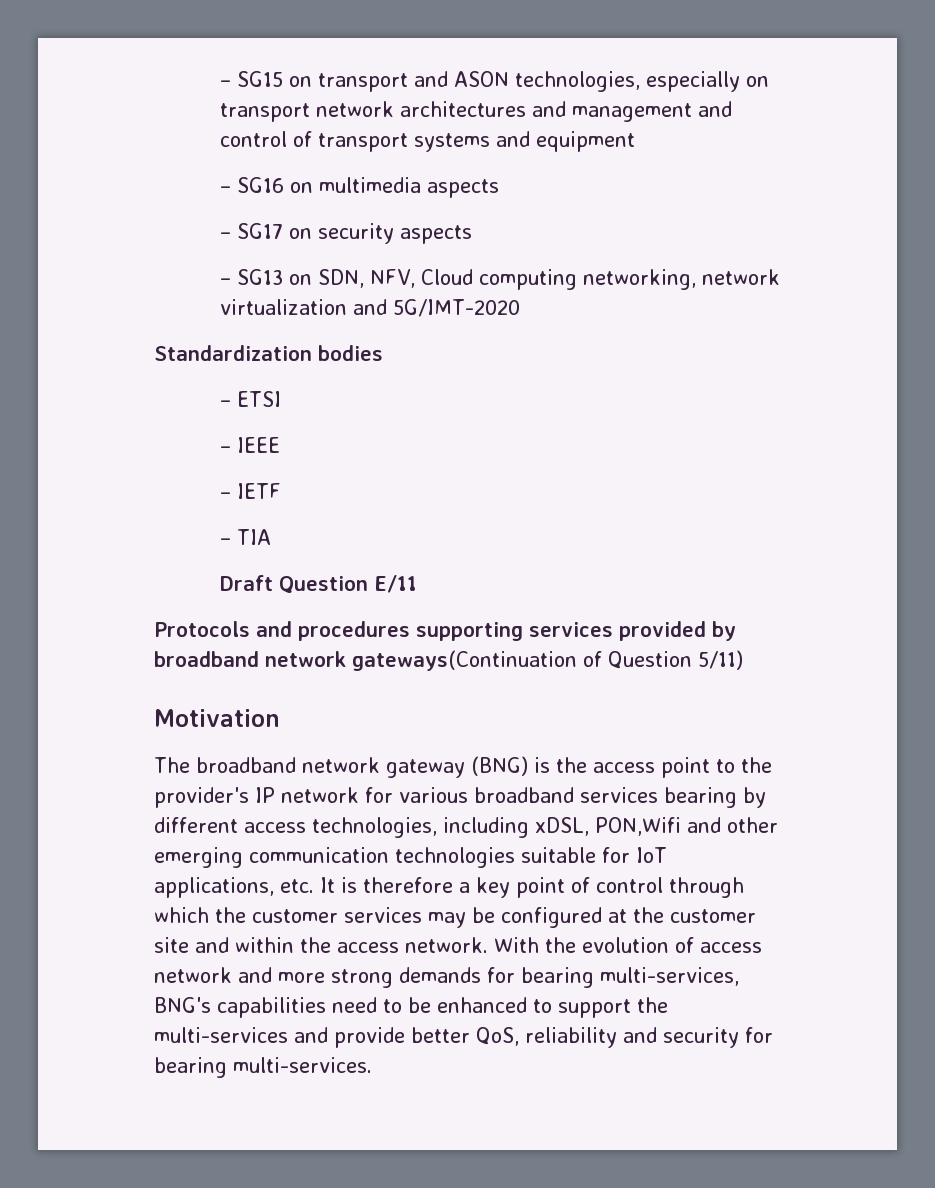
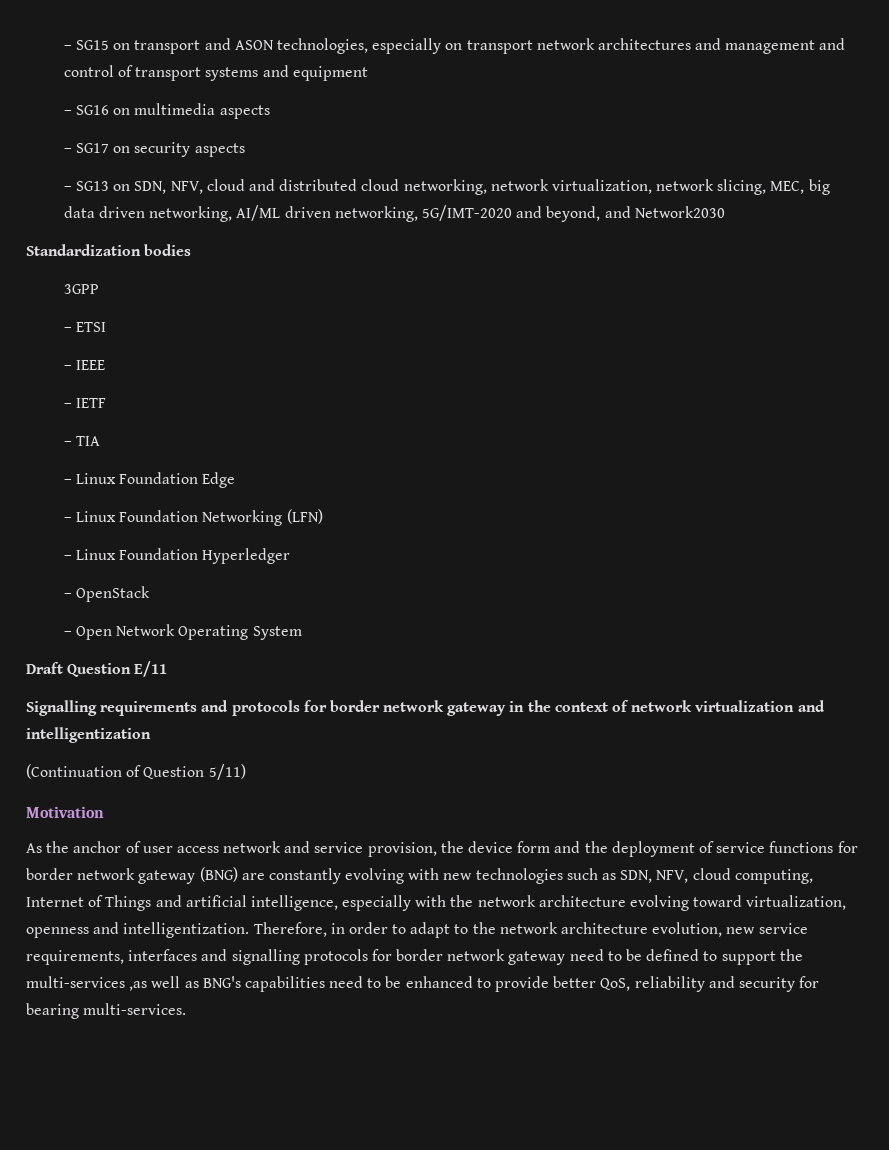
- – SG13 on SDN, NFV, Cloud computing networking, network virtualization and 5G/IMT-2020
+ – SG13 on SDN, NFV, cloud and distributed cloud networking, network virtualization, network slicing, MEC, big data driven networking, AI/ML driven networking, 5G/IMT-2020 and beyond, and Network2030
+ 3GPP
+ – Linux Foundation Edge
+ – Linux Foundation Networking (LFN)
+ – Linux Foundation Hyperledger
+ – OpenStack
+ – Open Network Operating System
  Draft Question E/11
- Protocols and procedures supporting services provided by broadband network gateways(Continuation of Question 5/11)
+ Signalling requirements and protocols for border network gateway in the context of network virtualization and intelligentization
+ (Continuation of Question 5/11)
  Motivation
- The broadband network gateway (BNG) is the access point to the provider's IP network for various broadband services bearing by different access technologies, including xDSL, PON,Wifi and other emerging communication technologies suitable for IoT applications, etc. It is therefore a key point of control through which the customer services may be configured at the customer site and within the access network. With the evolution of access network and more strong demands for bearing multi-services, BNG's capabilities need to be enhanced to support the multi-services and provide better QoS, reliability and security for bearing multi-services.
+ As the anchor of user access network and service provision, the device form and the deployment of service functions for border network gateway (BNG) are constantly evolving with new technologies such as SDN, NFV, cloud computing, Internet of Things and artificial intelligence, especially with the network architecture evolving toward virtualization, openness and intelligentization. Therefore, in order to adapt to the network architecture evolution, new service requirements, interfaces and signalling protocols for border network gateway need to be defined to support the multi-services ,as well as BNG's capabilities need to be enhanced to provide better QoS, reliability and security for bearing multi-services.

